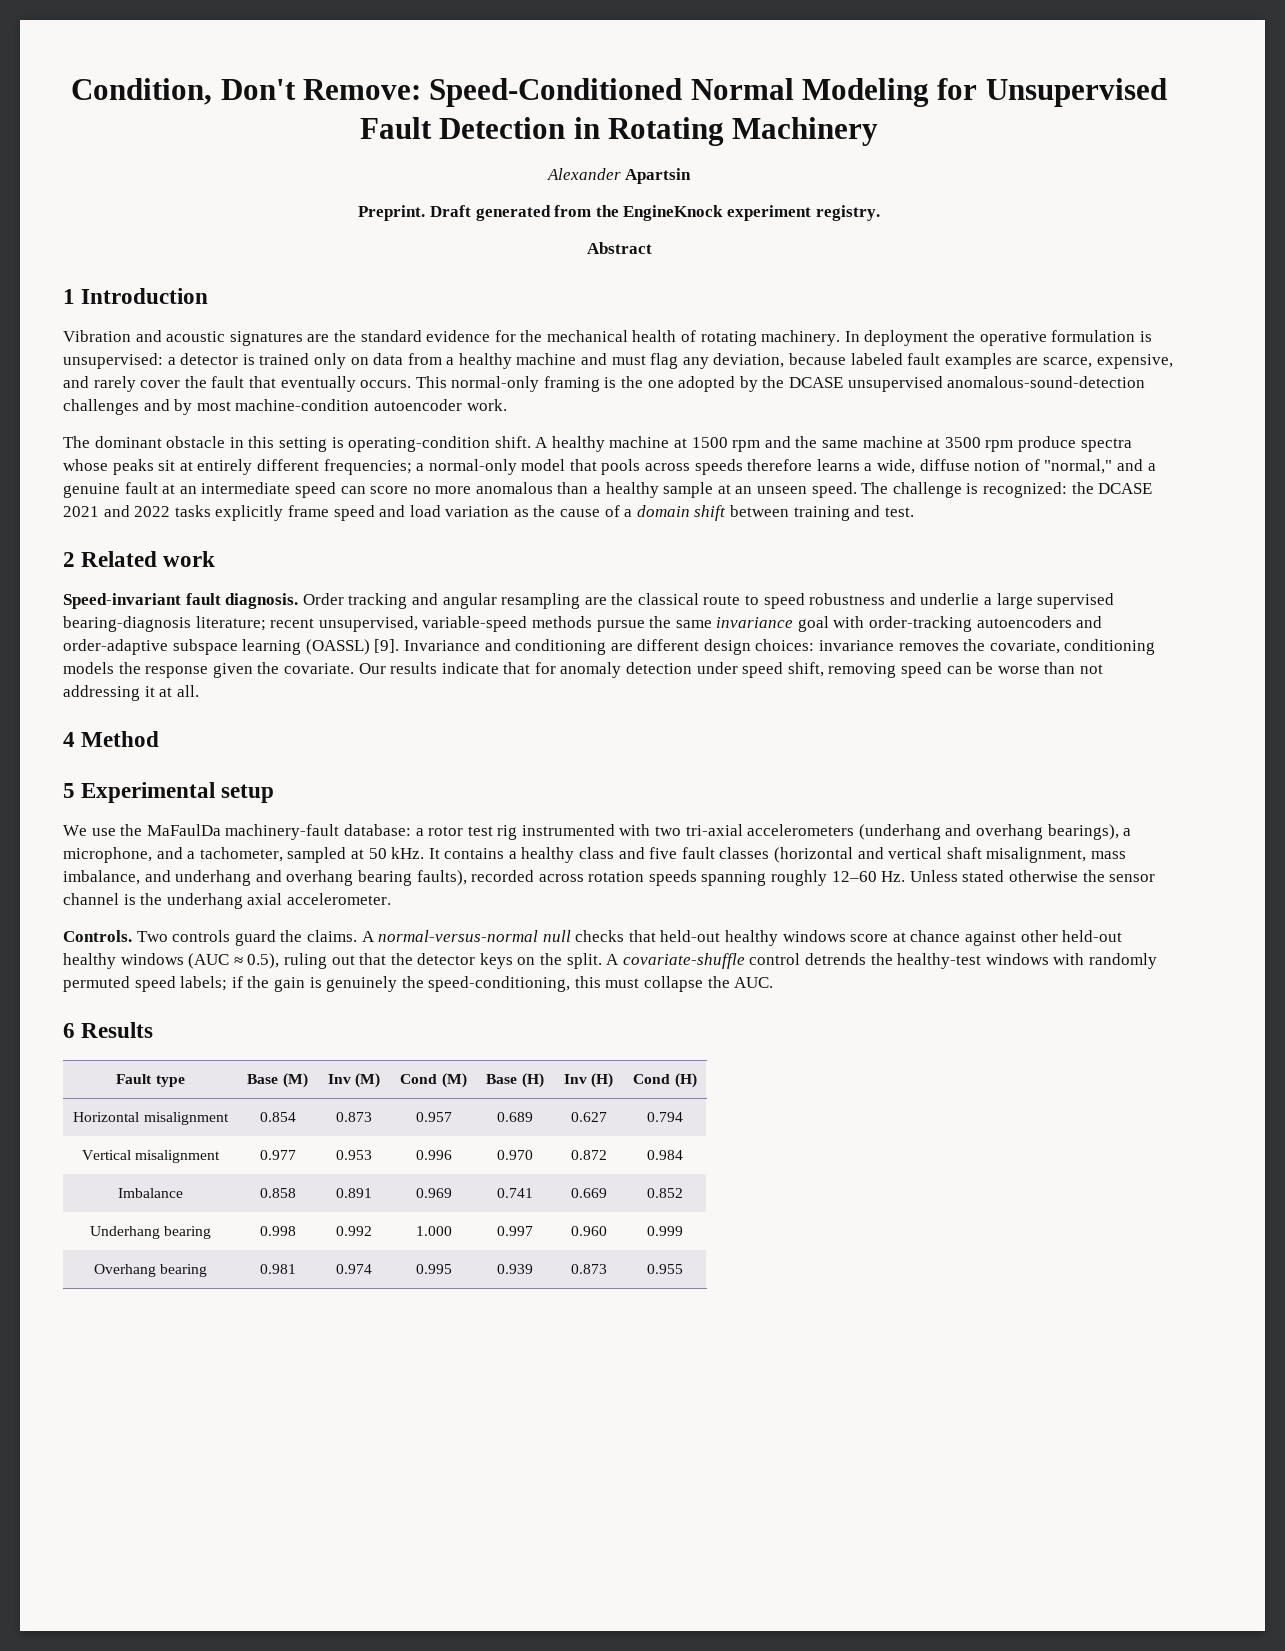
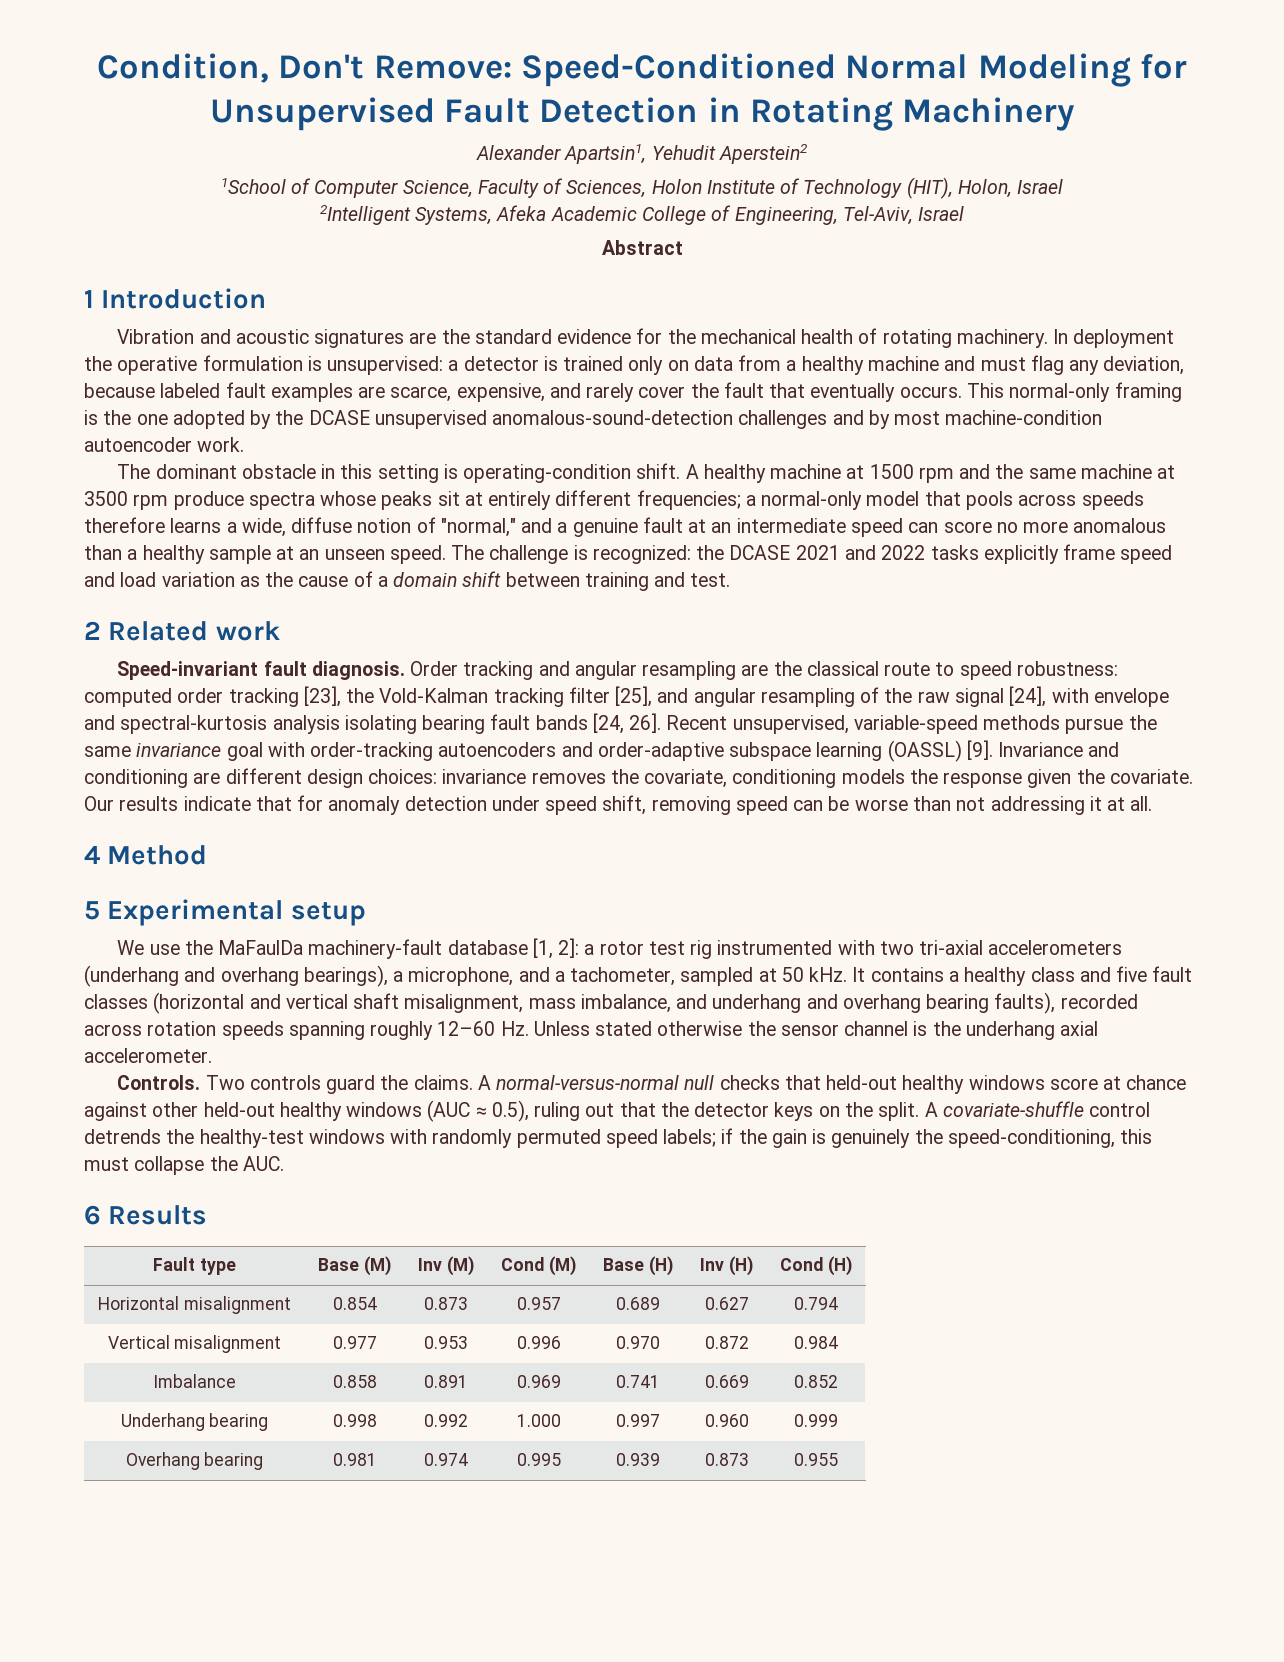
- Alexander Apartsin
- Preprint. Draft generated from the EngineKnock experiment registry.
+ Alexander Apartsin1, Yehudit Aperstein2
+ 1School of Computer Science, Faculty of Sciences, Holon Institute of Technology (HIT), Holon, Israel
+ 2Intelligent Systems, Afeka Academic College of Engineering, Tel-Aviv, Israel
- Order tracking and angular resampling are the classical route to speed robustness and underlie a large supervised bearing-diagnosis literature; recent unsupervised, variable-speed methods pursue the same invariance goal with order-tracking autoencoders and order-adaptive subspace learning (OASSL) [9].
+ Order tracking and angular resampling are the classical route to speed robustness: computed order tracking [23], the Vold-Kalman tracking filter [25], and angular resampling of the raw signal [24], with envelope and spectral-kurtosis analysis isolating bearing fault bands [24, 26]. Recent unsupervised, variable-speed methods pursue the same invariance goal with order-tracking autoencoders and order-adaptive subspace learning (OASSL) [9].
- We use the MaFaulDa machinery-fault database: a rotor test rig instrumented with two tri-axial accelerometers (underhang and overhang bearings), a microphone, and a tachometer, sampled at 50 kHz.
+ We use the MaFaulDa machinery-fault database [1, 2]: a rotor test rig instrumented with two tri-axial accelerometers (underhang and overhang bearings), a microphone, and a tachometer, sampled at 50 kHz.

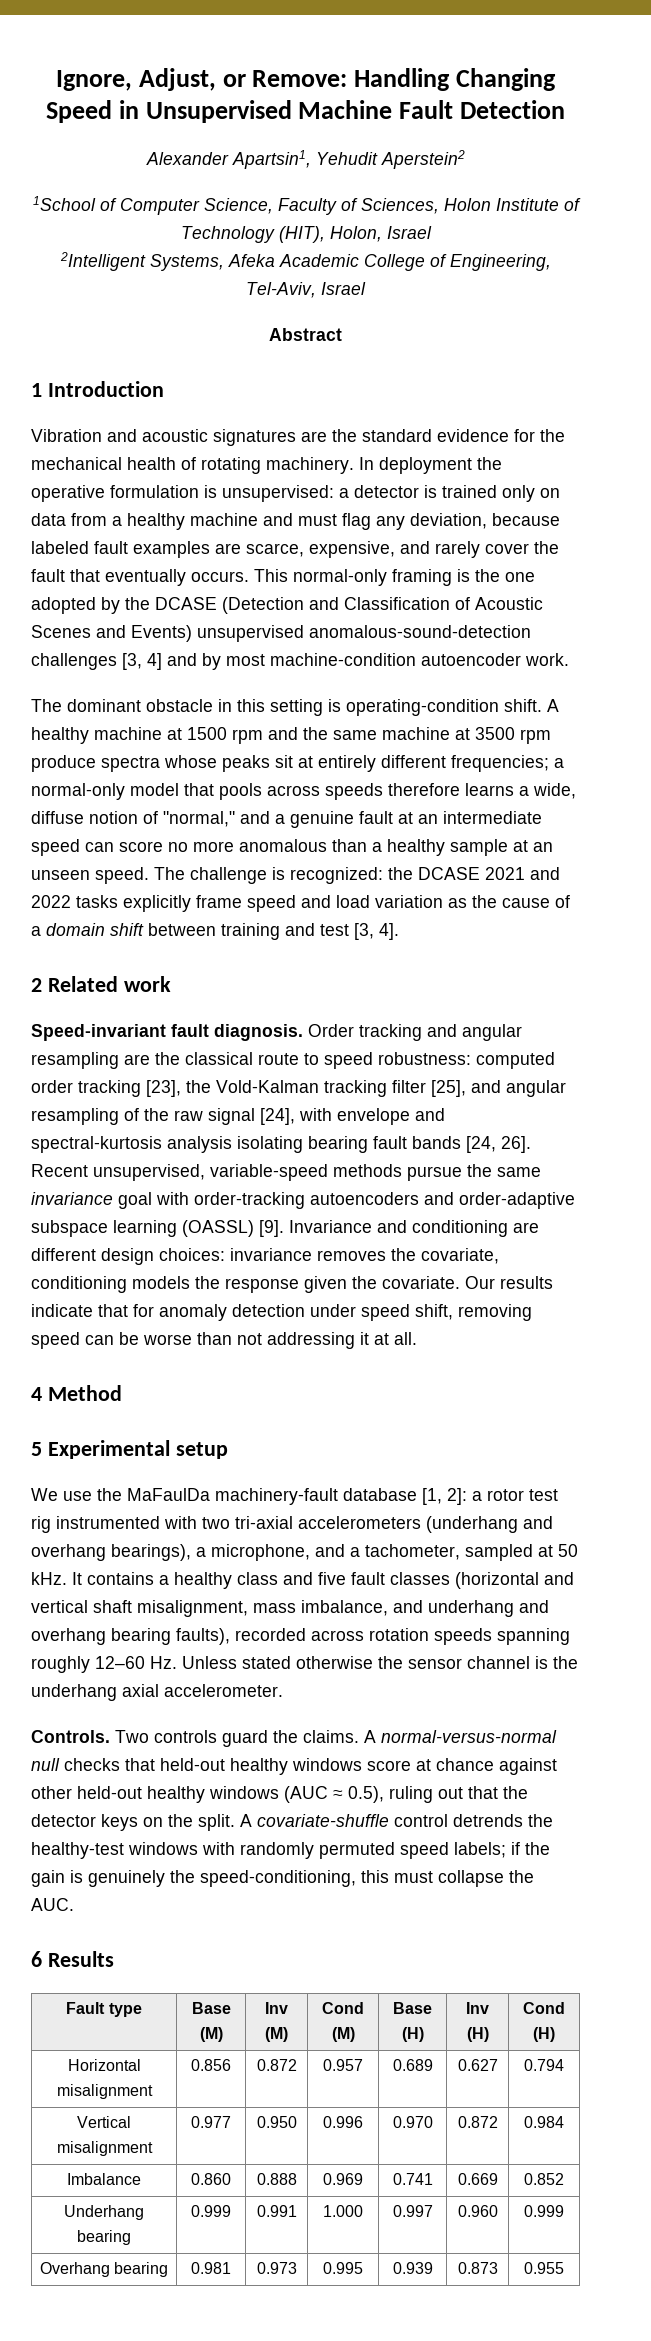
- Condition, Don't Remove: Speed-Conditioned Normal Modeling for Unsupervised Fault Detection in Rotating Machinery
+ Ignore, Adjust, or Remove: Handling Changing Speed in Unsupervised Machine Fault Detection
- This normal-only framing is the one adopted by the DCASE unsupervised anomalous-sound-detection challenges and by most machine-condition autoencoder work.
+ This normal-only framing is the one adopted by the DCASE (Detection and Classification of Acoustic Scenes and Events) unsupervised anomalous-sound-detection challenges [3, 4] and by most machine-condition autoencoder work.
- The challenge is recognized: the DCASE 2021 and 2022 tasks explicitly frame speed and load variation as the cause of a domain shift between training and test.
+ The challenge is recognized: the DCASE 2021 and 2022 tasks explicitly frame speed and load variation as the cause of a domain shift between training and test [3, 4].
- Horizontal misalignment | 0.854 | 0.873 | 0.957 | 0.689 | 0.627 | 0.794
+ Horizontal misalignment | 0.856 | 0.872 | 0.957 | 0.689 | 0.627 | 0.794
- Vertical misalignment | 0.977 | 0.953 | 0.996 | 0.970 | 0.872 | 0.984
+ Vertical misalignment | 0.977 | 0.950 | 0.996 | 0.970 | 0.872 | 0.984
- Imbalance | 0.858 | 0.891 | 0.969 | 0.741 | 0.669 | 0.852
+ Imbalance | 0.860 | 0.888 | 0.969 | 0.741 | 0.669 | 0.852
- Underhang bearing | 0.998 | 0.992 | 1.000 | 0.997 | 0.960 | 0.999
+ Underhang bearing | 0.999 | 0.991 | 1.000 | 0.997 | 0.960 | 0.999
- Overhang bearing | 0.981 | 0.974 | 0.995 | 0.939 | 0.873 | 0.955
+ Overhang bearing | 0.981 | 0.973 | 0.995 | 0.939 | 0.873 | 0.955

